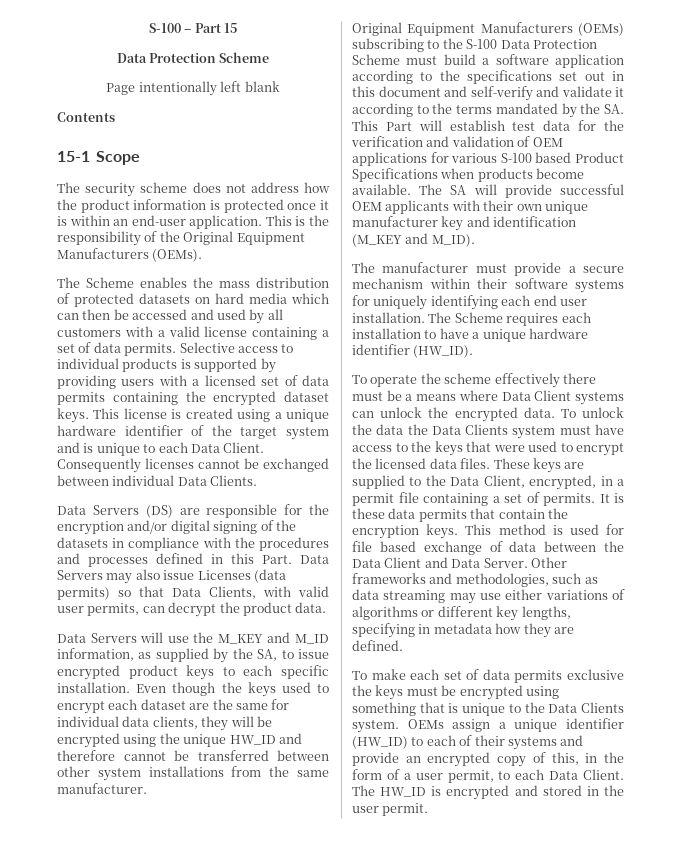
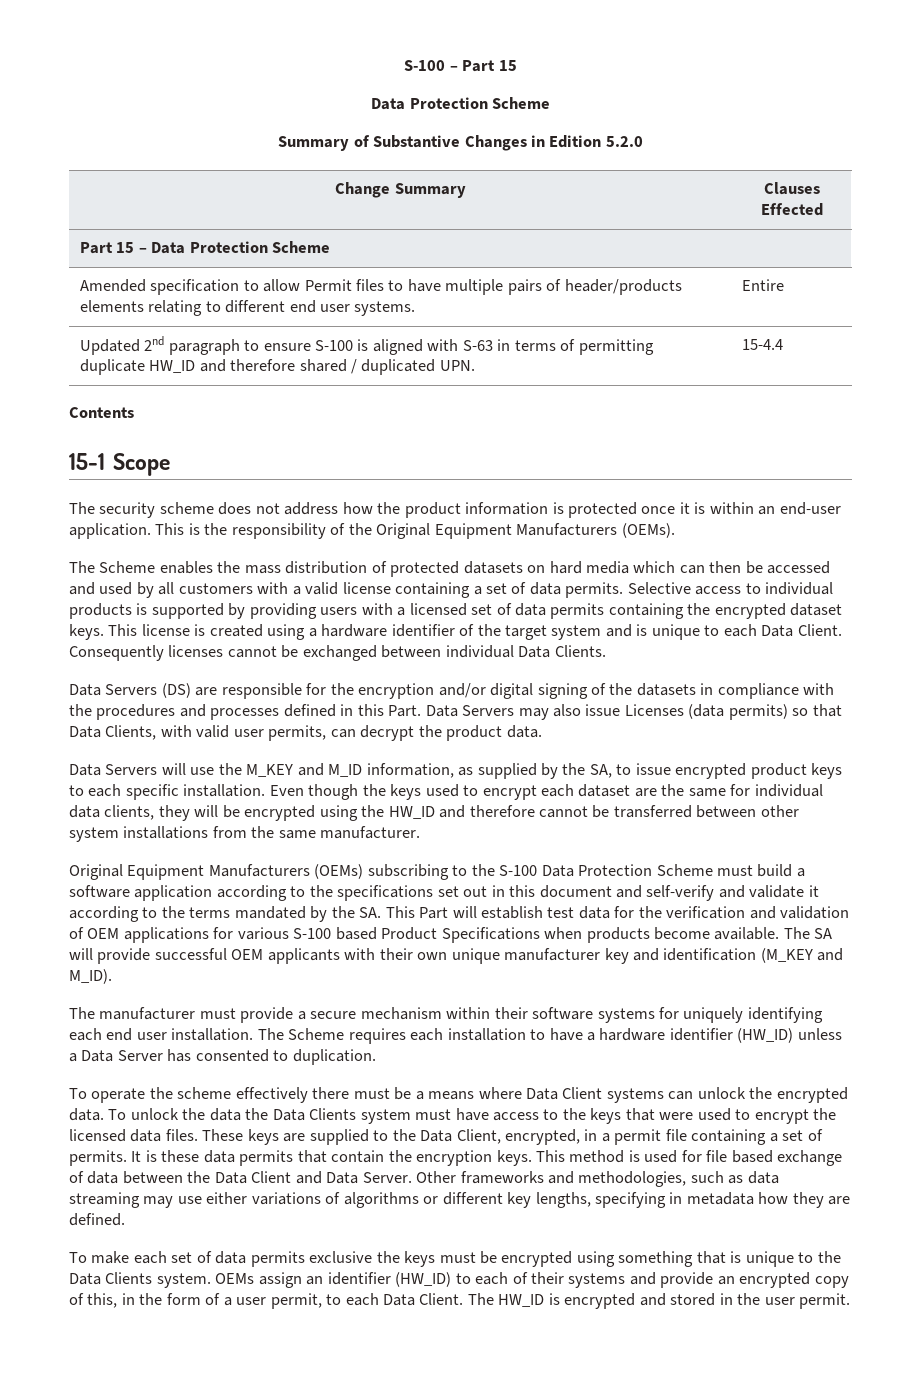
- Page intentionally left blank
+ Summary of Substantive Changes in Edition 5.2.0
+ Change Summary | Clauses Effected
+ Part 15 – Data Protection Scheme
+ Amended specification to allow Permit files to have multiple pairs of header/products elements relating to different end user systems. | Entire
+ Updated 2nd paragraph to ensure S-100 is aligned with S-63 in terms of permitting duplicate HW_ID and therefore shared / duplicated UPN. | 15-4.4
- This license is created using a unique hardware identifier of the target system and is unique to each Data Client.
+ This license is created using a hardware identifier of the target system and is unique to each Data Client.
- Even though the keys used to encrypt each dataset are the same for individual data clients, they will be encrypted using the unique HW_ID and therefore cannot be transferred between other system installations from the same manufacturer.
+ Even though the keys used to encrypt each dataset are the same for individual data clients, they will be encrypted using the HW_ID and therefore cannot be transferred between other system installations from the same manufacturer.
- The Scheme requires each installation to have a unique hardware identifier (HW_ID).
+ The Scheme requires each installation to have a hardware identifier (HW_ID) unless a Data Server has consented to duplication.
- OEMs assign a unique identifier (HW_ID) to each of their systems and provide an encrypted copy of this, in the form of a user permit, to each Data Client.
+ OEMs assign an identifier (HW_ID) to each of their systems and provide an encrypted copy of this, in the form of a user permit, to each Data Client.

